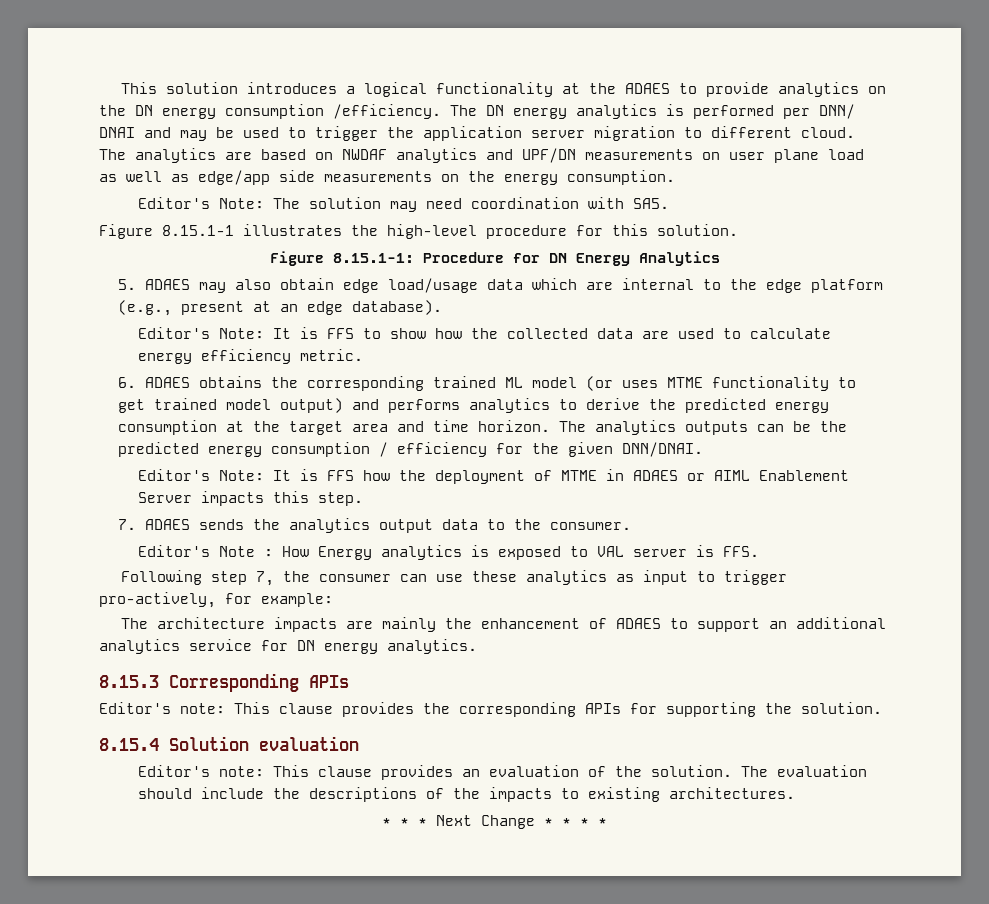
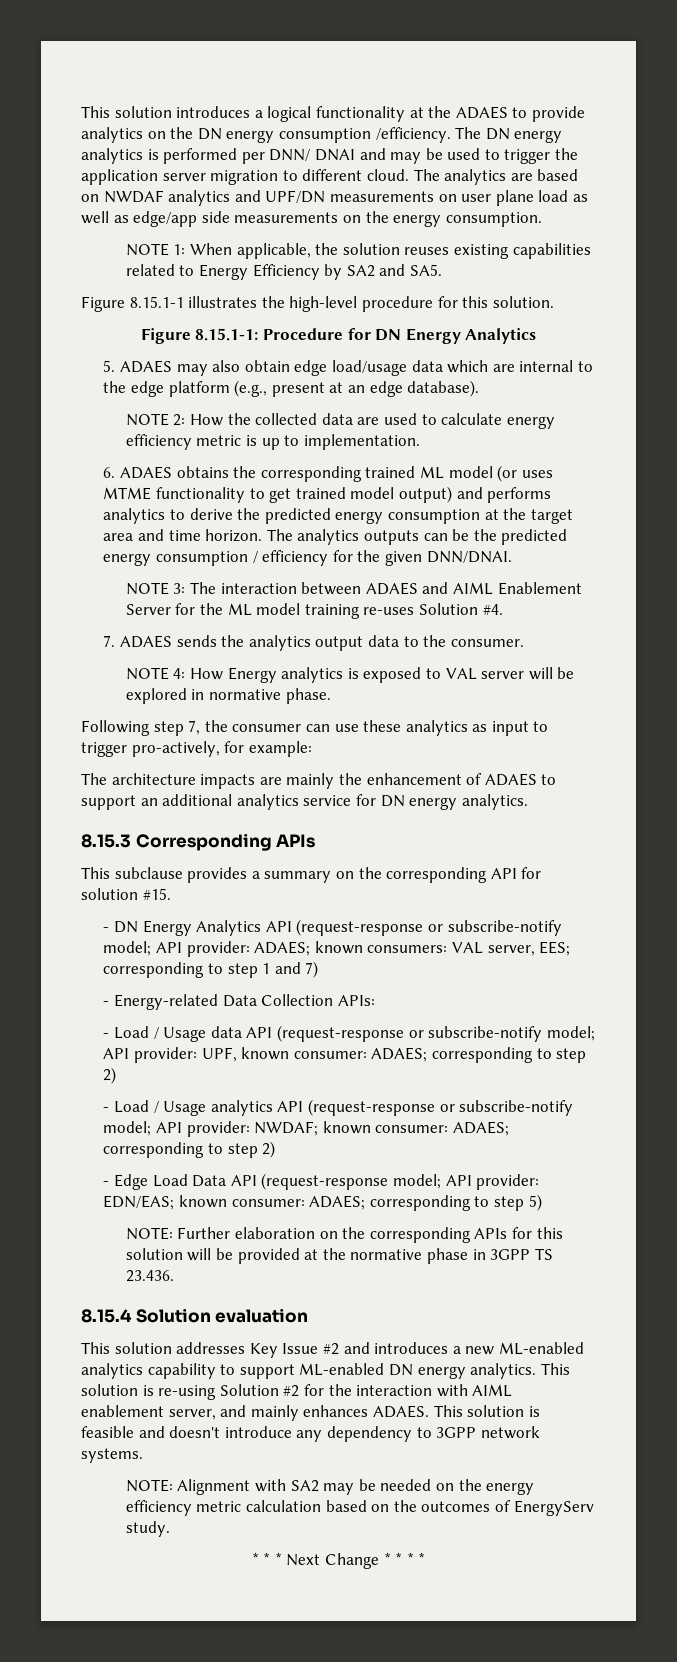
- Editor's Note: The solution may need coordination with SA5.
+ NOTE 1: When applicable, the solution reuses existing capabilities related to Energy Efficiency by SA2 and SA5.
- Editor's Note: It is FFS to show how the collected data are used to calculate energy efficiency metric.
+ NOTE 2: How the collected data are used to calculate energy efficiency metric is up to implementation.
- Editor's Note: It is FFS how the deployment of MTME in ADAES or AIML Enablement Server impacts this step.
+ NOTE 3: The interaction between ADAES and AIML Enablement Server for the ML model training re-uses Solution #4.
- Editor's Note : How Energy analytics is exposed to VAL server is FFS.
+ NOTE 4: How Energy analytics is exposed to VAL server will be explored in normative phase.
- Editor's note: This clause provides the corresponding APIs for supporting the solution.
+ This subclause provides a summary on the corresponding API for solution #15.
+ - DN Energy Analytics API (request-response or subscribe-notify model; API provider: ADAES; known consumers: VAL server, EES; corresponding to step 1 and 7)
+ - Energy-related Data Collection APIs:
+ - Load / Usage data API (request-response or subscribe-notify model; API provider: UPF, known consumer: ADAES; corresponding to step 2)
+ - Load / Usage analytics API (request-response or subscribe-notify model; API provider: NWDAF; known consumer: ADAES; corresponding to step 2)
+ - Edge Load Data API (request-response model; API provider: EDN/EAS; known consumer: ADAES; corresponding to step 5)
+ NOTE: Further elaboration on the corresponding APIs for this solution will be provided at the normative phase in 3GPP TS 23.436.
  8.15.4 Solution evaluation
- Editor's note: This clause provides an evaluation of the solution. The evaluation should include the descriptions of the impacts to existing architectures.
+ This solution addresses Key Issue #2 and introduces a new ML-enabled analytics capability to support ML-enabled DN energy analytics. This solution is re-using Solution #2 for the interaction with AIML enablement server, and mainly enhances ADAES. This solution is feasible and doesn't introduce any dependency to 3GPP network systems.
+ NOTE: Alignment with SA2 may be needed on the energy efficiency metric calculation based on the outcomes of EnergyServ study.

